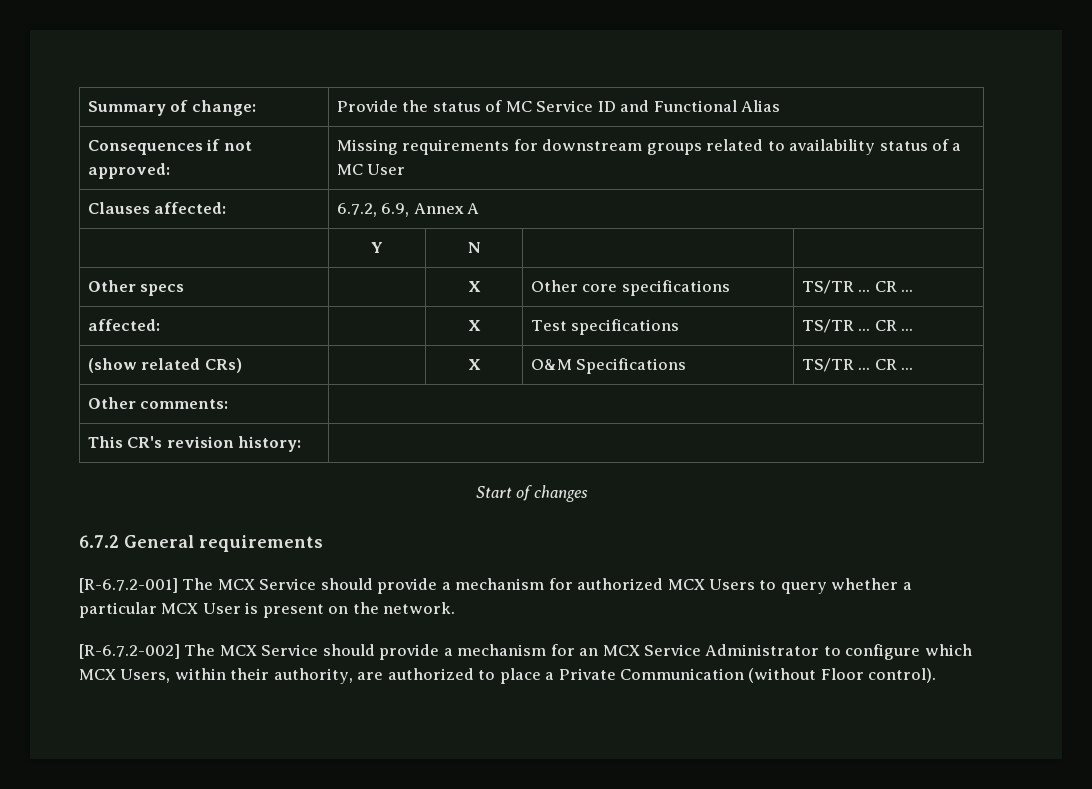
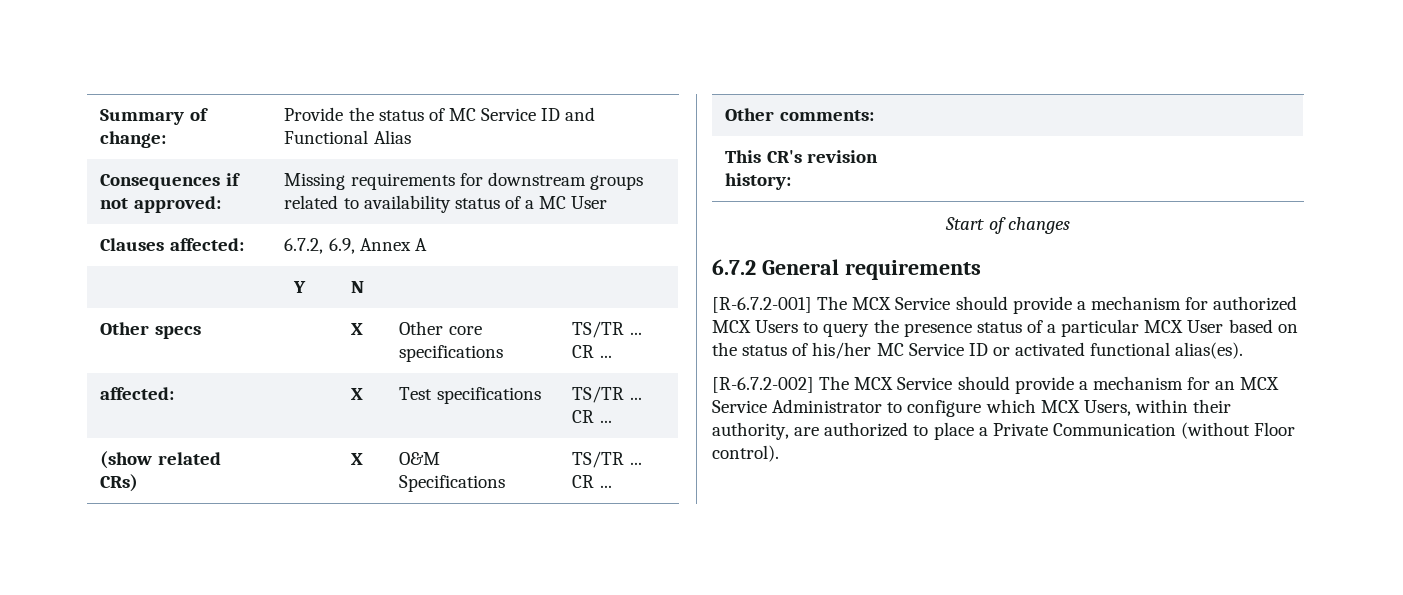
- [R-6.7.2-001] The MCX Service should provide a mechanism for authorized MCX Users to query whether a particular MCX User is present on the network.
+ [R-6.7.2-001] The MCX Service should provide a mechanism for authorized MCX Users to query the presence status of a particular MCX User based on the status of his/her MC Service ID or activated functional alias(es).

